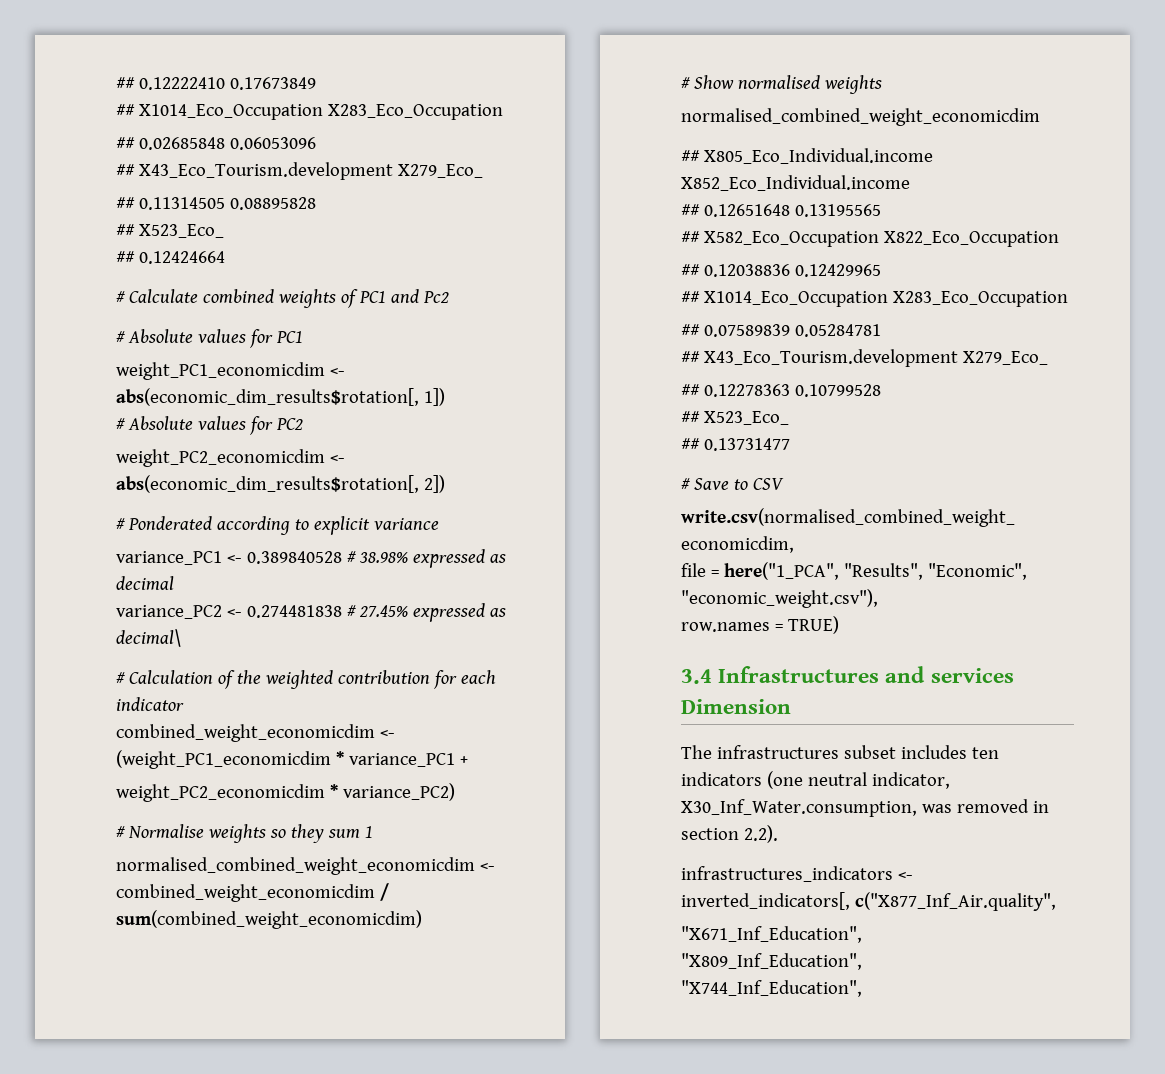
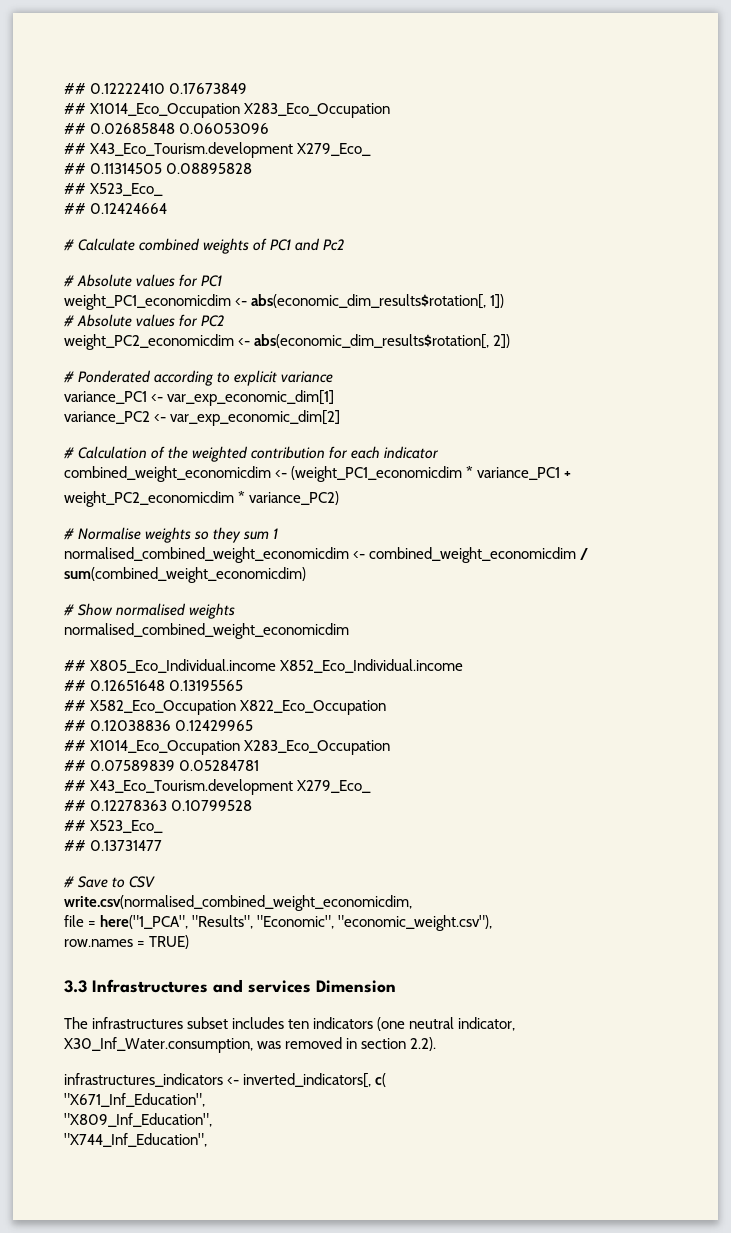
- variance_PC1 <- 0.389840528 # 38.98% expressed as decimal
- variance_PC2 <- 0.274481838 # 27.45% expressed as decimal\
+ variance_PC1 <- var_exp_economic_dim[1]
+ variance_PC2 <- var_exp_economic_dim[2]
- 3.4 Infrastructures and services Dimension
+ 3.3 Infrastructures and services Dimension
- infrastructures_indicators <- inverted_indicators[, c("X877_Inf_Air.quality",
+ infrastructures_indicators <- inverted_indicators[, c(

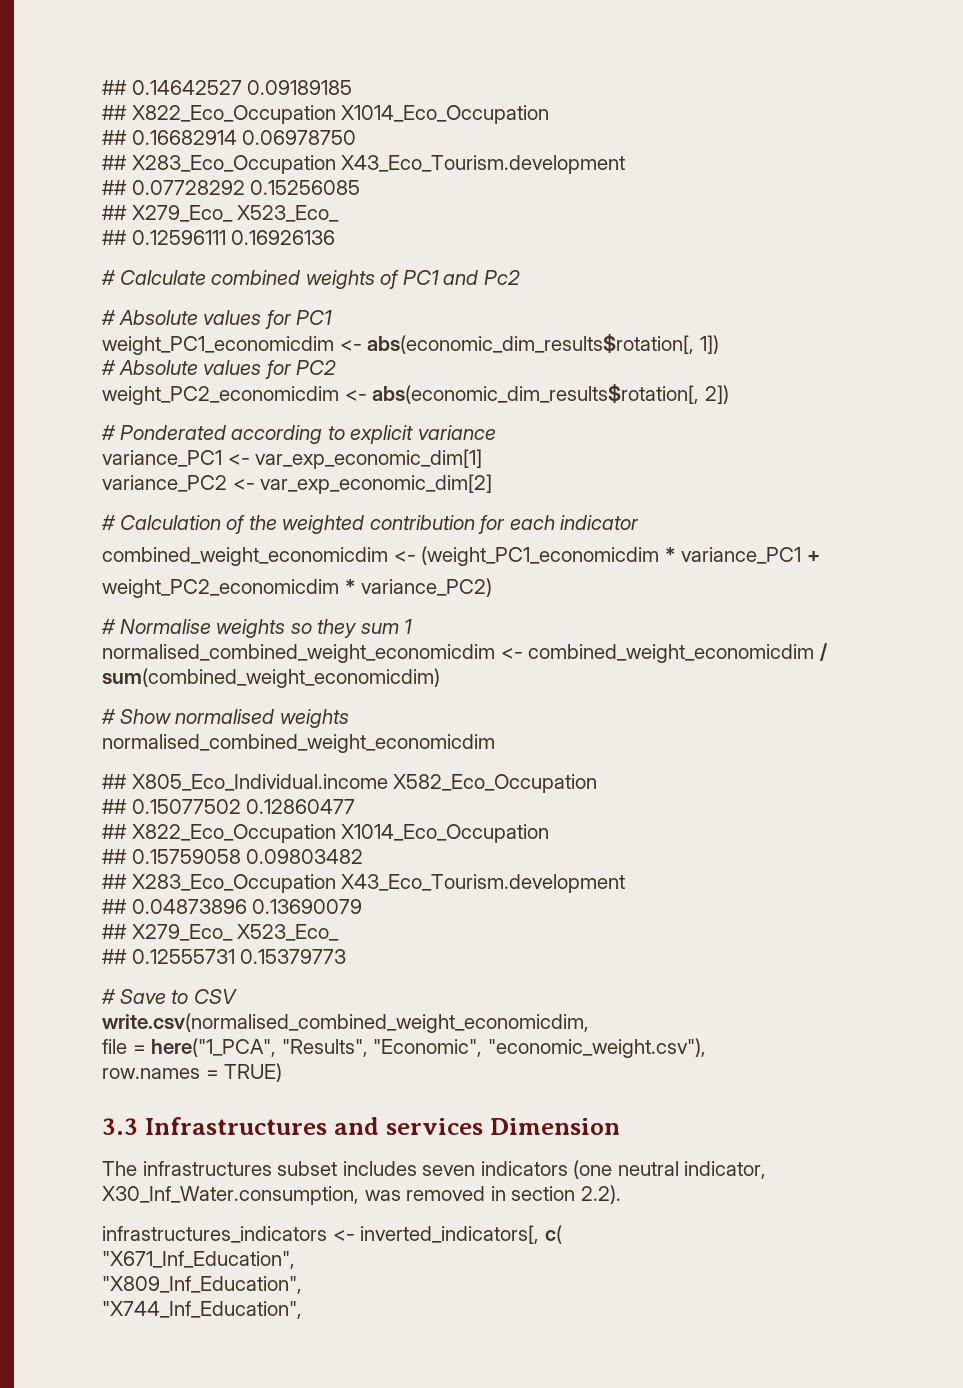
- ## 0.12222410 0.17673849
- ## X1014_Eco_Occupation X283_Eco_Occupation
- ## 0.02685848 0.06053096
- ## X43_Eco_Tourism.development X279_Eco_
- ## 0.11314505 0.08895828
- ## X523_Eco_
- ## 0.12424664
+ ## 0.14642527 0.09189185
+ ## X822_Eco_Occupation X1014_Eco_Occupation
+ ## 0.16682914 0.06978750
+ ## X283_Eco_Occupation X43_Eco_Tourism.development
+ ## 0.07728292 0.15256085
+ ## X279_Eco_ X523_Eco_
+ ## 0.12596111 0.16926136
- ## X805_Eco_Individual.income X852_Eco_Individual.income
- ## 0.12651648 0.13195565
- ## X582_Eco_Occupation X822_Eco_Occupation
- ## 0.12038836 0.12429965
- ## X1014_Eco_Occupation X283_Eco_Occupation
- ## 0.07589839 0.05284781
- ## X43_Eco_Tourism.development X279_Eco_
- ## 0.12278363 0.10799528
- ## X523_Eco_
- ## 0.13731477
+ ## X805_Eco_Individual.income X582_Eco_Occupation
+ ## 0.15077502 0.12860477
+ ## X822_Eco_Occupation X1014_Eco_Occupation
+ ## 0.15759058 0.09803482
+ ## X283_Eco_Occupation X43_Eco_Tourism.development
+ ## 0.04873896 0.13690079
+ ## X279_Eco_ X523_Eco_
+ ## 0.12555731 0.15379773
- The infrastructures subset includes ten indicators (one neutral indicator, X30_Inf_Water.consumption, was removed in section 2.2).
+ The infrastructures subset includes seven indicators (one neutral indicator, X30_Inf_Water.consumption, was removed in section 2.2).

